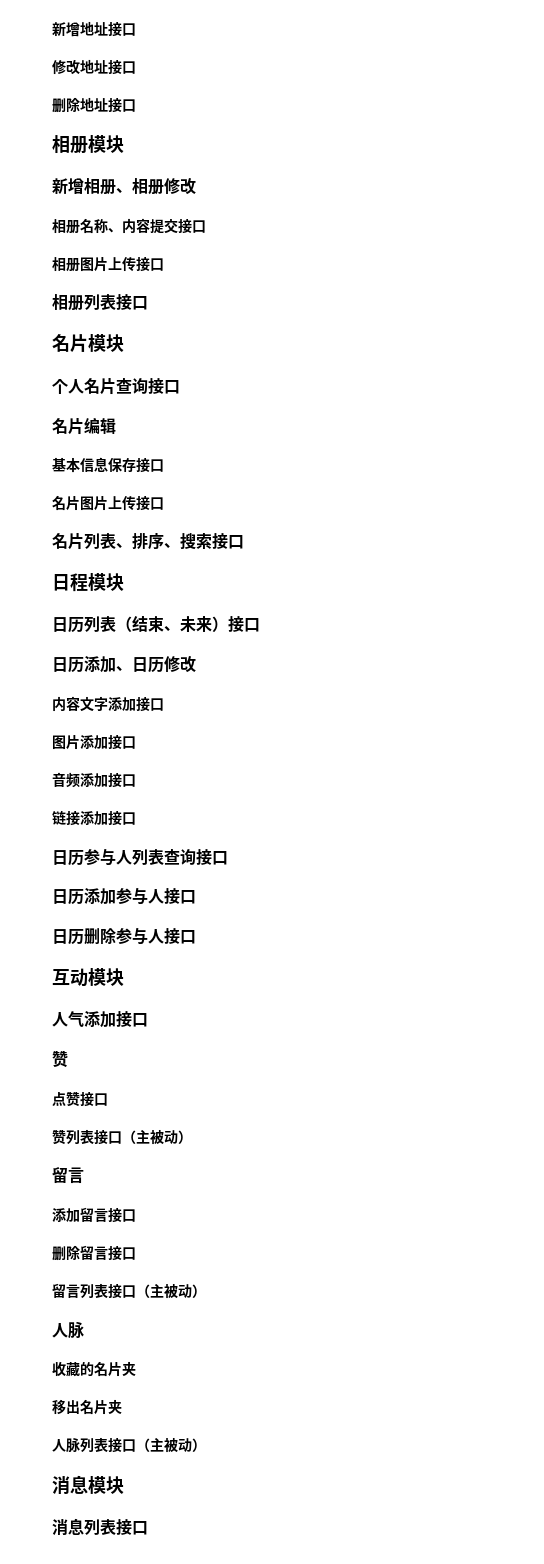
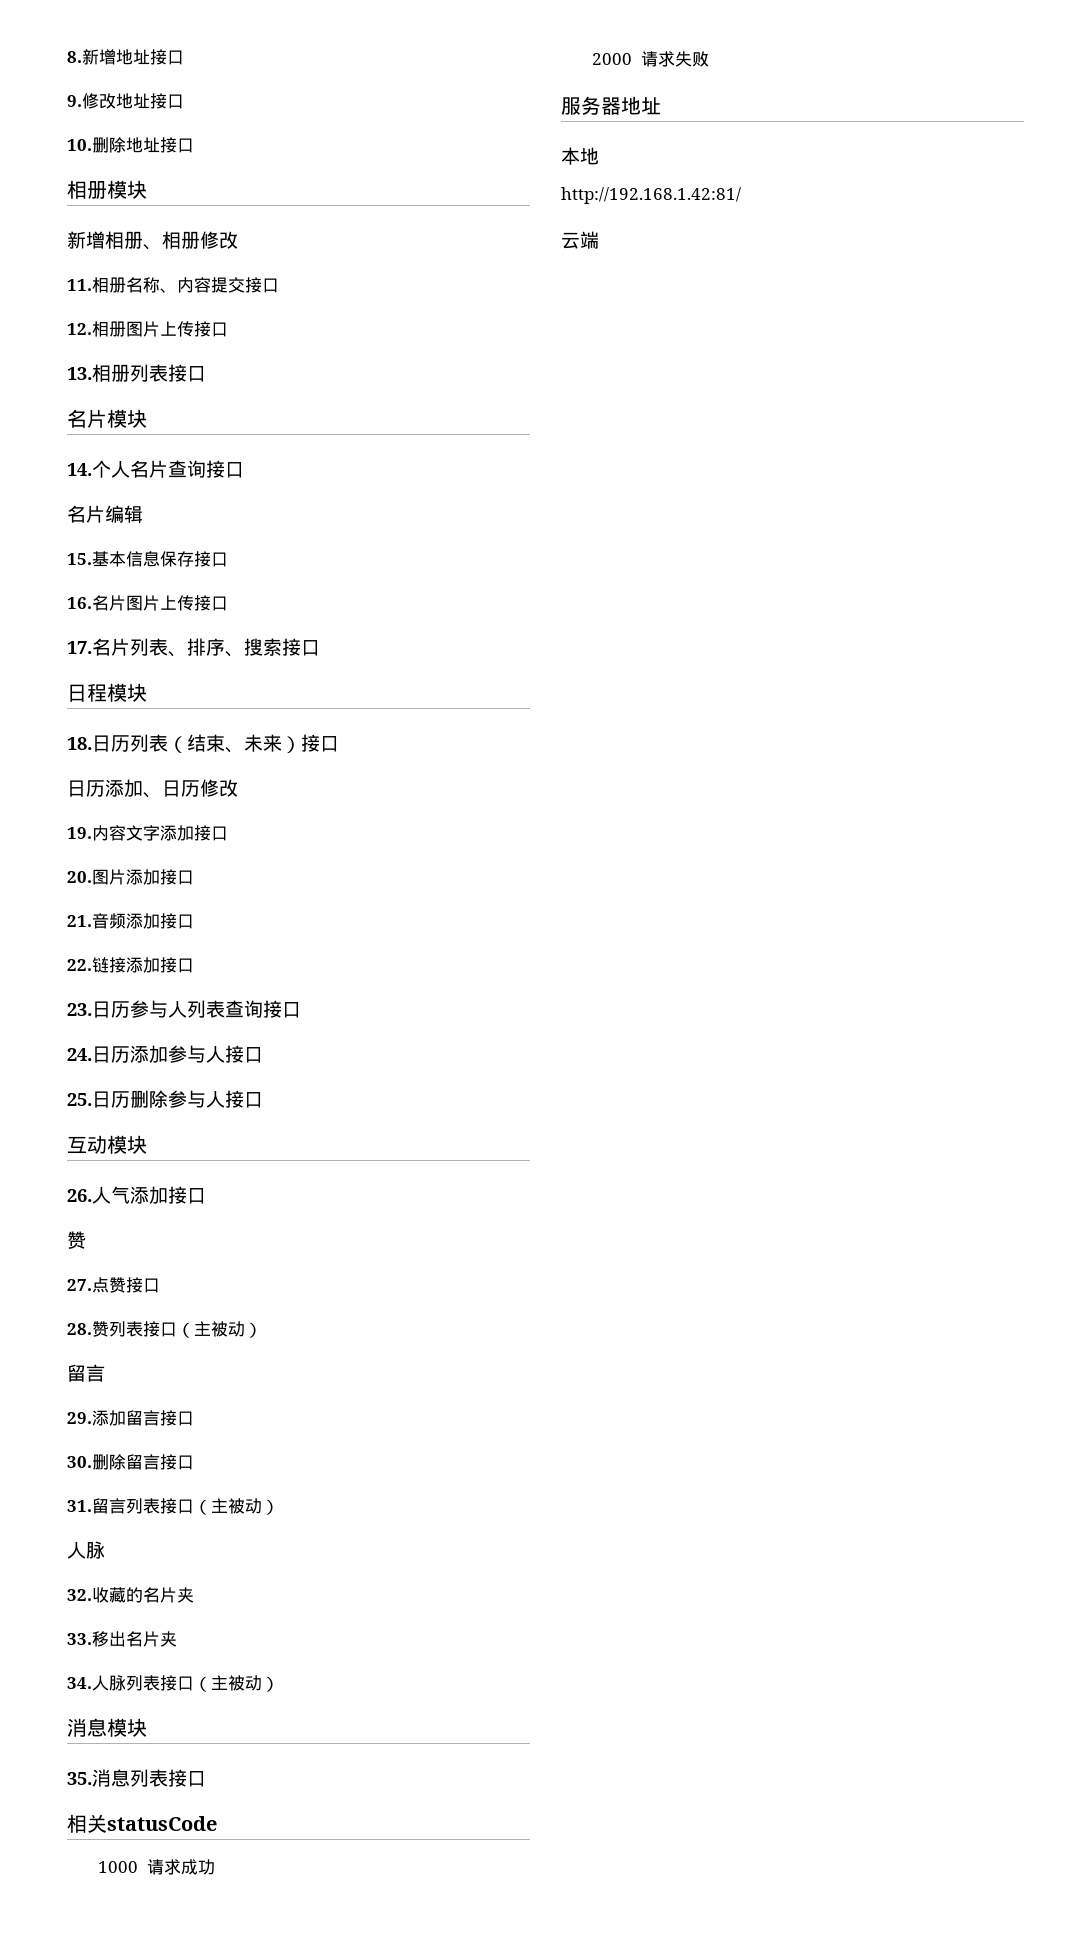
- 新增地址接口
+ 8.新增地址接口
- 修改地址接口
+ 9.修改地址接口
- 删除地址接口
+ 10.删除地址接口
- 相册名称、内容提交接口
+ 11.相册名称、内容提交接口
- 相册图片上传接口
+ 12.相册图片上传接口
- 相册列表接口
+ 13.相册列表接口
- 个人名片查询接口
+ 14.个人名片查询接口
- 基本信息保存接口
+ 15.基本信息保存接口
- 名片图片上传接口
+ 16.名片图片上传接口
- 名片列表、排序、搜索接口
+ 17.名片列表、排序、搜索接口
- 日历列表（结束、未来）接口
+ 18.日历列表（结束、未来）接口
- 内容文字添加接口
+ 19.内容文字添加接口
- 图片添加接口
+ 20.图片添加接口
- 音频添加接口
+ 21.音频添加接口
- 链接添加接口
+ 22.链接添加接口
- 日历参与人列表查询接口
+ 23.日历参与人列表查询接口
- 日历添加参与人接口
+ 24.日历添加参与人接口
- 日历删除参与人接口
+ 25.日历删除参与人接口
- 人气添加接口
+ 26.人气添加接口
- 点赞接口
+ 27.点赞接口
- 赞列表接口（主被动）
+ 28.赞列表接口（主被动）
- 添加留言接口
+ 29.添加留言接口
- 删除留言接口
+ 30.删除留言接口
- 留言列表接口（主被动）
+ 31.留言列表接口（主被动）
- 收藏的名片夹
+ 32.收藏的名片夹
- 移出名片夹
+ 33.移出名片夹
- 人脉列表接口（主被动）
+ 34.人脉列表接口（主被动）
- 消息列表接口
+ 35.消息列表接口
+ 相关statusCode
+ 1000请求成功
+ 2000请求失败
+ 服务器地址
+ 本地
+ http://192.168.1.42:81/
+ 云端

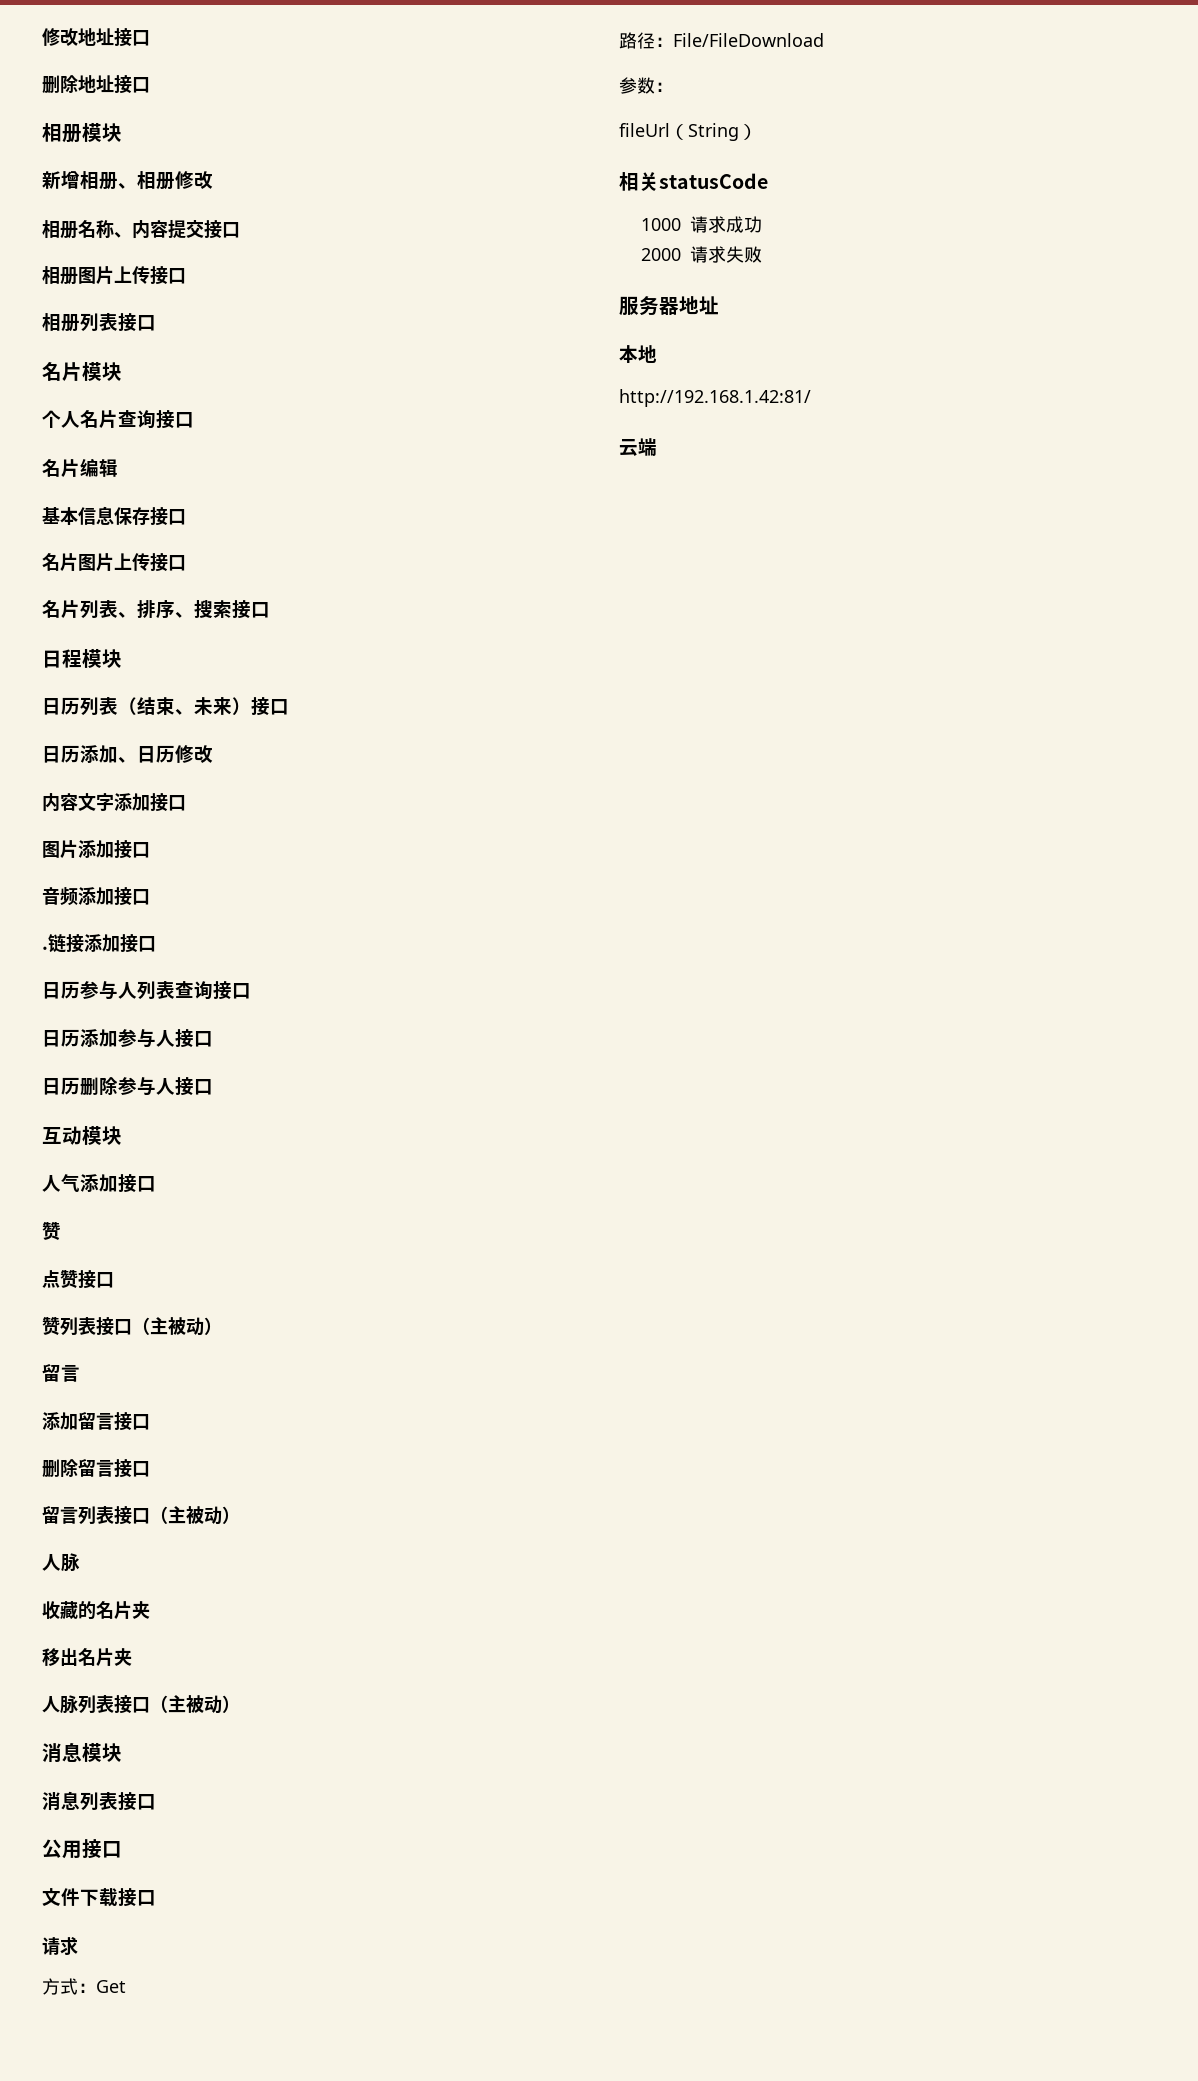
- 8.新增地址接口
- 9.修改地址接口
+ 修改地址接口
- 10.删除地址接口
+ 删除地址接口
- 11.相册名称、内容提交接口
+ 相册名称、内容提交接口
- 12.相册图片上传接口
+ 相册图片上传接口
- 13.相册列表接口
+ 相册列表接口
- 14.个人名片查询接口
+ 个人名片查询接口
- 15.基本信息保存接口
+ 基本信息保存接口
- 16.名片图片上传接口
+ 名片图片上传接口
- 17.名片列表、排序、搜索接口
+ 名片列表、排序、搜索接口
- 18.日历列表（结束、未来）接口
+ 日历列表（结束、未来）接口
- 19.内容文字添加接口
+ 内容文字添加接口
- 20.图片添加接口
+ 图片添加接口
- 21.音频添加接口
+ 音频添加接口
- 22.链接添加接口
+ .链接添加接口
- 23.日历参与人列表查询接口
+ 日历参与人列表查询接口
- 24.日历添加参与人接口
+ 日历添加参与人接口
- 25.日历删除参与人接口
+ 日历删除参与人接口
- 26.人气添加接口
+ 人气添加接口
- 27.点赞接口
+ 点赞接口
- 28.赞列表接口（主被动）
+ 赞列表接口（主被动）
- 29.添加留言接口
+ 添加留言接口
- 30.删除留言接口
+ 删除留言接口
- 31.留言列表接口（主被动）
+ 留言列表接口（主被动）
- 32.收藏的名片夹
+ 收藏的名片夹
- 33.移出名片夹
+ 移出名片夹
- 34.人脉列表接口（主被动）
+ 人脉列表接口（主被动）
- 35.消息列表接口
+ 消息列表接口
+ 公用接口
+ 文件下载接口
+ 请求
+ 方式：Get
+ 路径：File/FileDownload
+ 参数：
+ fileUrl（String）

